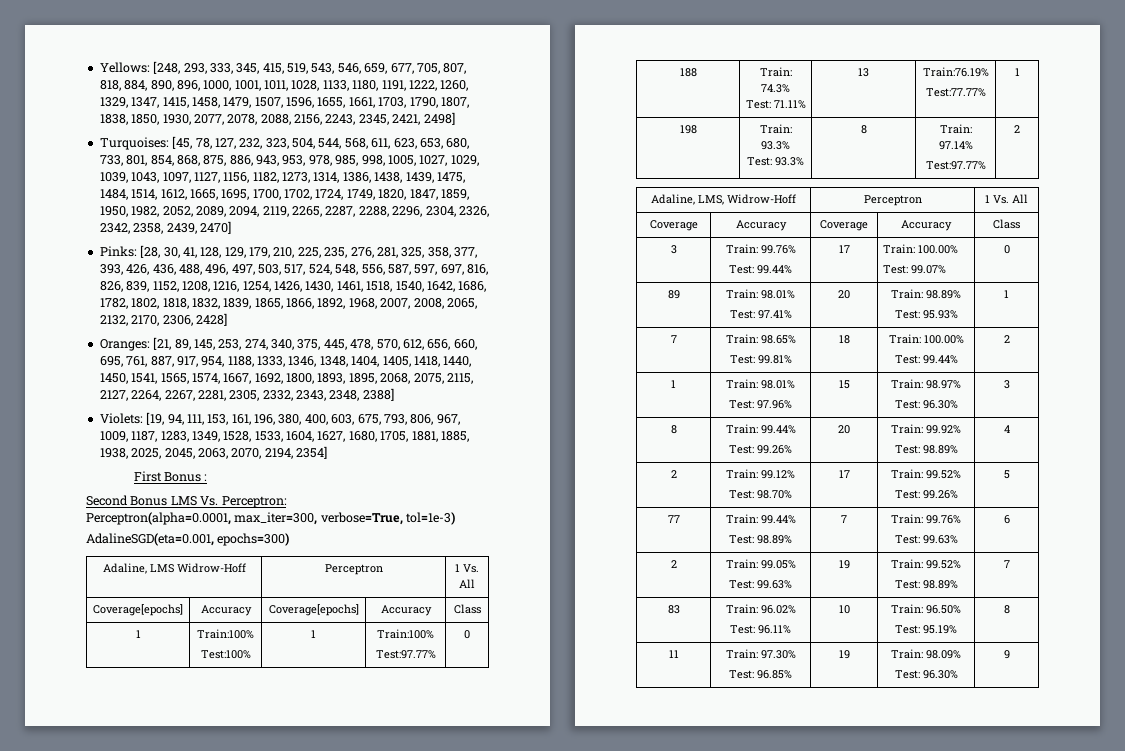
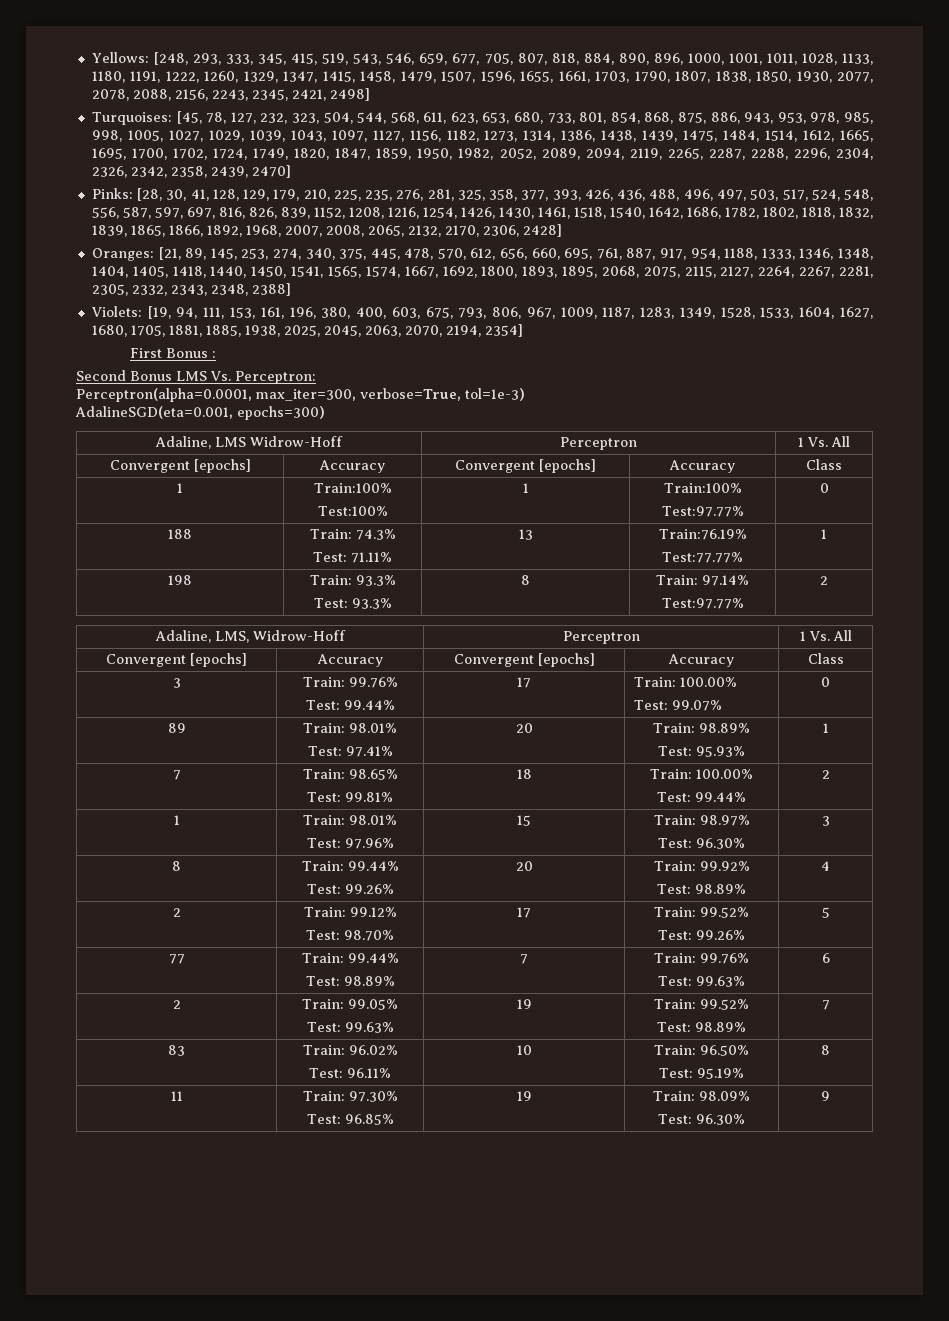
  Adaline, LMS Widrow-Hoff | Perceptron | 1 Vs. All
- Coverage[epochs] | Accuracy | Coverage[epochs] | Accuracy | Class
+ Convergent [epochs] | Accuracy | Convergent [epochs] | Accuracy | Class
  Adaline, LMS, Widrow-Hoff | Perceptron | 1 Vs. All
- Coverage | Accuracy | Coverage | Accuracy | Class
+ Convergent [epochs] | Accuracy | Convergent [epochs] | Accuracy | Class

